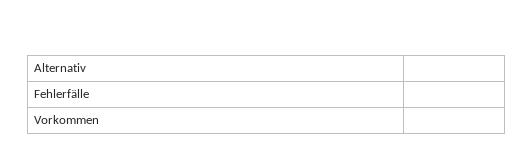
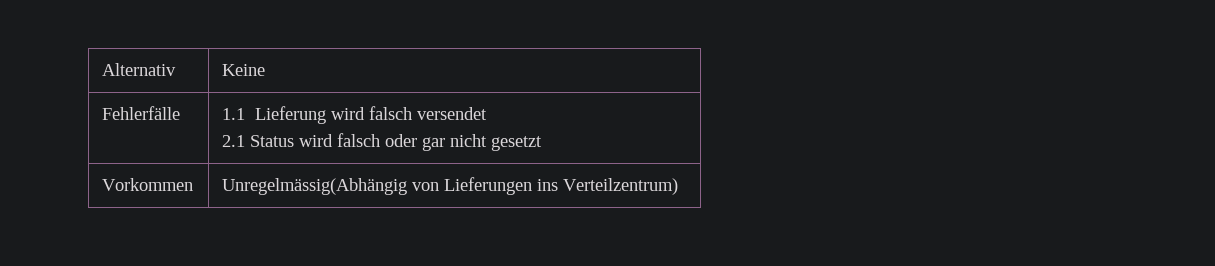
- Alternativ |
+ Alternativ | Keine
- Fehlerfälle |
- Vorkommen |
+ Fehlerfälle | 1.1 Lieferung wird falsch versendet
+ 2.1 Status wird falsch oder gar nicht gesetzt
+ Vorkommen | Unregelmässig(Abhängig von Lieferungen ins Verteilzentrum)

